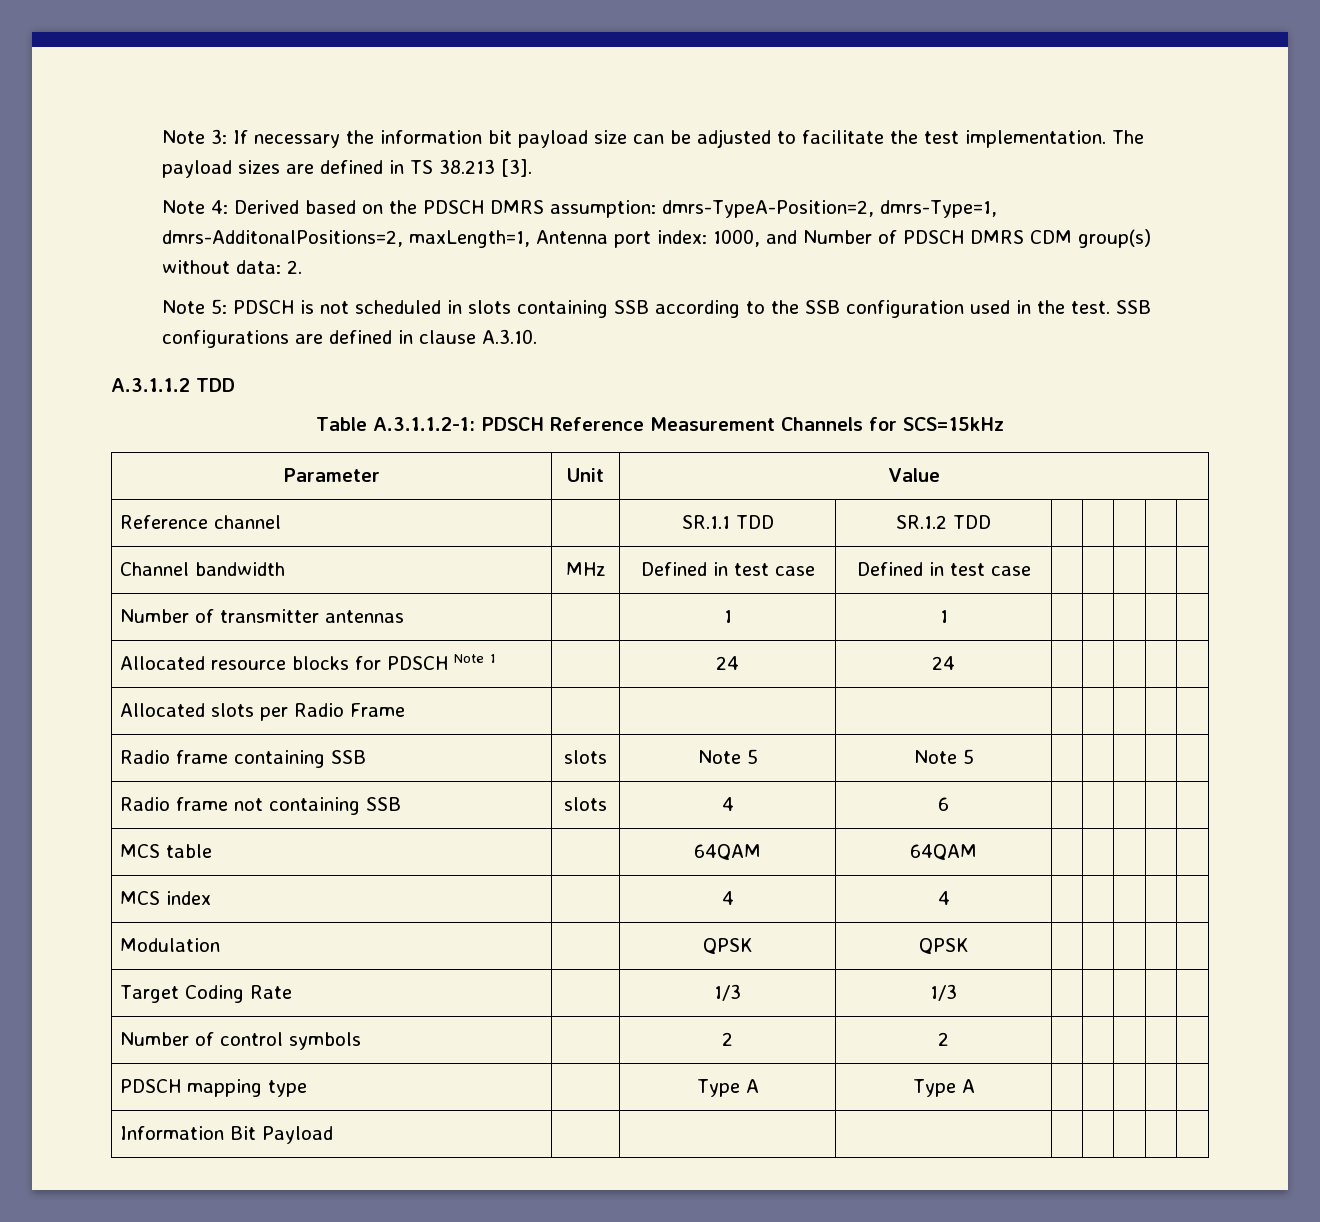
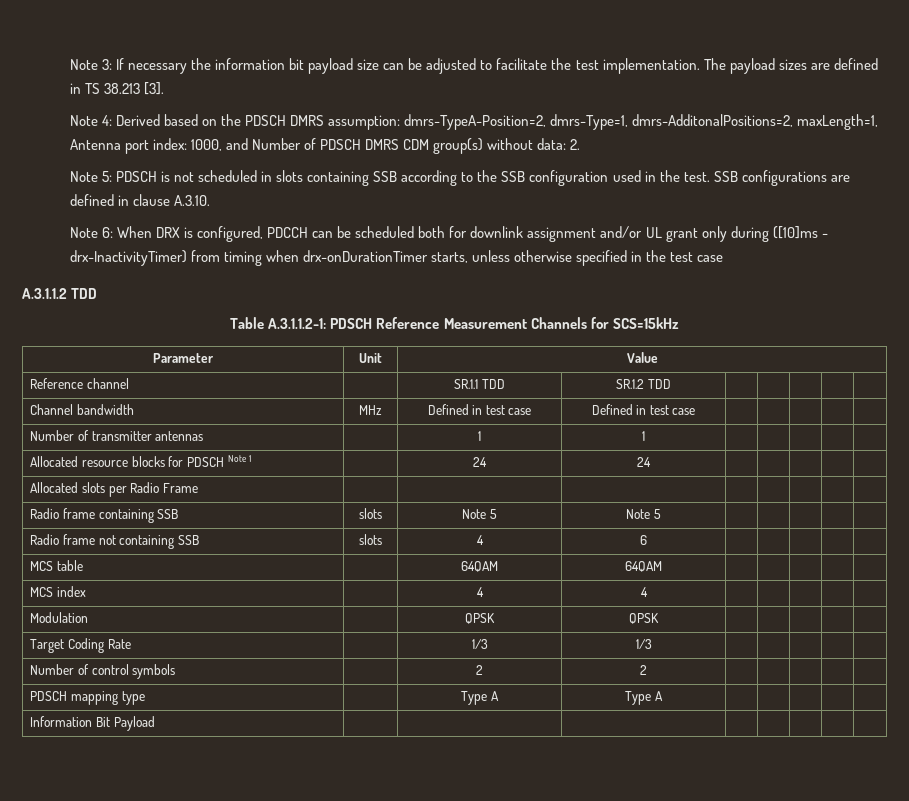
+ Note 6: When DRX is configured, PDCCH can be scheduled both for downlink assignment and/or UL grant only during ([10]ms - drx-InactivityTimer) from timing when drx-onDurationTimer starts, unless otherwise specified in the test case

